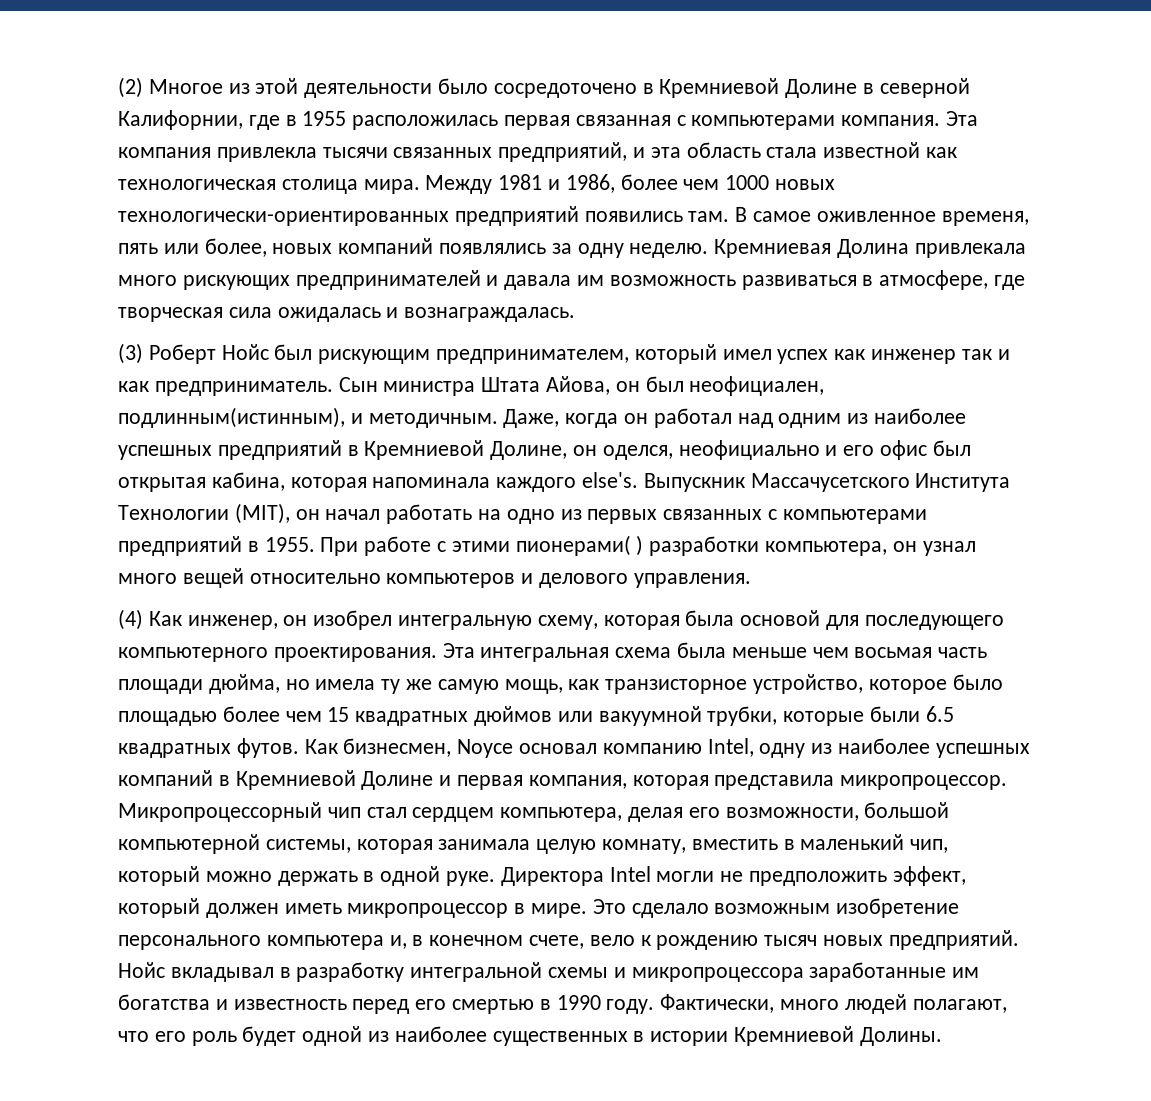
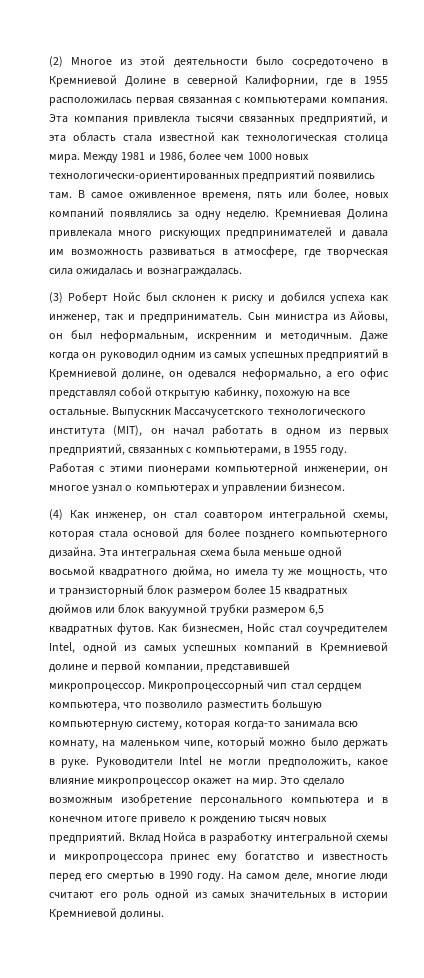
- (3) Роберт Нойс был рискующим предпринимателем, который имел успех как инженер так и как предприниматель.
+ (3) Роберт Нойс был склонен к риску и добился успеха как инженер, так и предприниматель.
- Сын министра Штата Айова, он был неофициален, подлинным(истинным), и методичным.
+ Сын министра из Айовы, он был неформальным, искренним и методичным.
- Даже, когда он работал над одним из наиболее успешных предприятий в Кремниевой Долине, он оделся, неофициально и его офис был открытая кабина, которая напоминала каждого else's. Выпускник Массачусетского Института Технологии (MIT), он начал работать на одно из первых связанных с компьютерами предприятий в 1955. При работе с этими пионерами( ) разработки компьютера, он узнал много вещей относительно компьютеров и делового управления.
- (4) Как инженер, он изобрел интегральную схему, которая была основой для последующего компьютерного проектирования.
+ Даже когда он руководил одним из самых успешных предприятий в Кремниевой долине, он одевался неформально, а его офис представлял собой открытую кабинку, похожую на все остальные. Выпускник Массачусетского технологического института (MIT), он начал работать в одном из первых предприятий, связанных с компьютерами, в 1955 году. Работая с этими пионерами компьютерной инженерии, он многое узнал о компьютерах и управлении бизнесом.
+ (4) Как инженер, он стал соавтором интегральной схемы, которая стала основой для более позднего компьютерного дизайна.
- Эта интегральная схема была меньше чем восьмая часть площади дюйма, но имела ту же самую мощь, как транзисторное устройство, которое было площадью более чем 15 квадратных дюймов или вакуумной трубки, которые были 6.5 квадратных футов. Как бизнесмен, Noyce основал компанию Intel, одну из наиболее успешных компаний в Кремниевой Долине и первая компания, которая представила микропроцессор.
+ Эта интегральная схема была меньше одной восьмой квадратного дюйма, но имела ту же мощность, что и транзисторный блок размером более 15 квадратных дюймов или блок вакуумной трубки размером 6,5 квадратных футов. Как бизнесмен, Нойс стал соучредителем Intel, одной из самых успешных компаний в Кремниевой долине и первой компании, представившей микропроцессор.
- Микропроцессорный чип стал сердцем компьютера, делая его возможности, большой компьютерной системы, которая занимала целую комнату, вместить в маленький чип, который можно держать в одной руке. Директора Intel могли не предположить эффект, который должен иметь микропроцессор в мире.
+ Микропроцессорный чип стал сердцем компьютера, что позволило разместить большую компьютерную систему, которая когда-то занимала всю комнату, на маленьком чипе, который можно было держать в руке. Руководители Intel не могли предположить, какое влияние микропроцессор окажет на мир.
- Это сделало возможным изобретение персонального компьютера и, в конечном счете, вело к рождению тысяч новых предприятий.
+ Это сделало возможным изобретение персонального компьютера и в конечном итоге привело к рождению тысяч новых предприятий.
- Нойс вкладывал в разработку интегральной схемы и микропроцессора заработанные им богатства и известность перед его смертью в 1990 году.
+ Вклад Нойса в разработку интегральной схемы и микропроцессора принес ему богатство и известность перед его смертью в 1990 году.
- Фактически, много людей полагают, что его роль будет одной из наиболее существенных в истории Кремниевой Долины.
+ На самом деле, многие люди считают его роль одной из самых значительных в истории Кремниевой долины.

